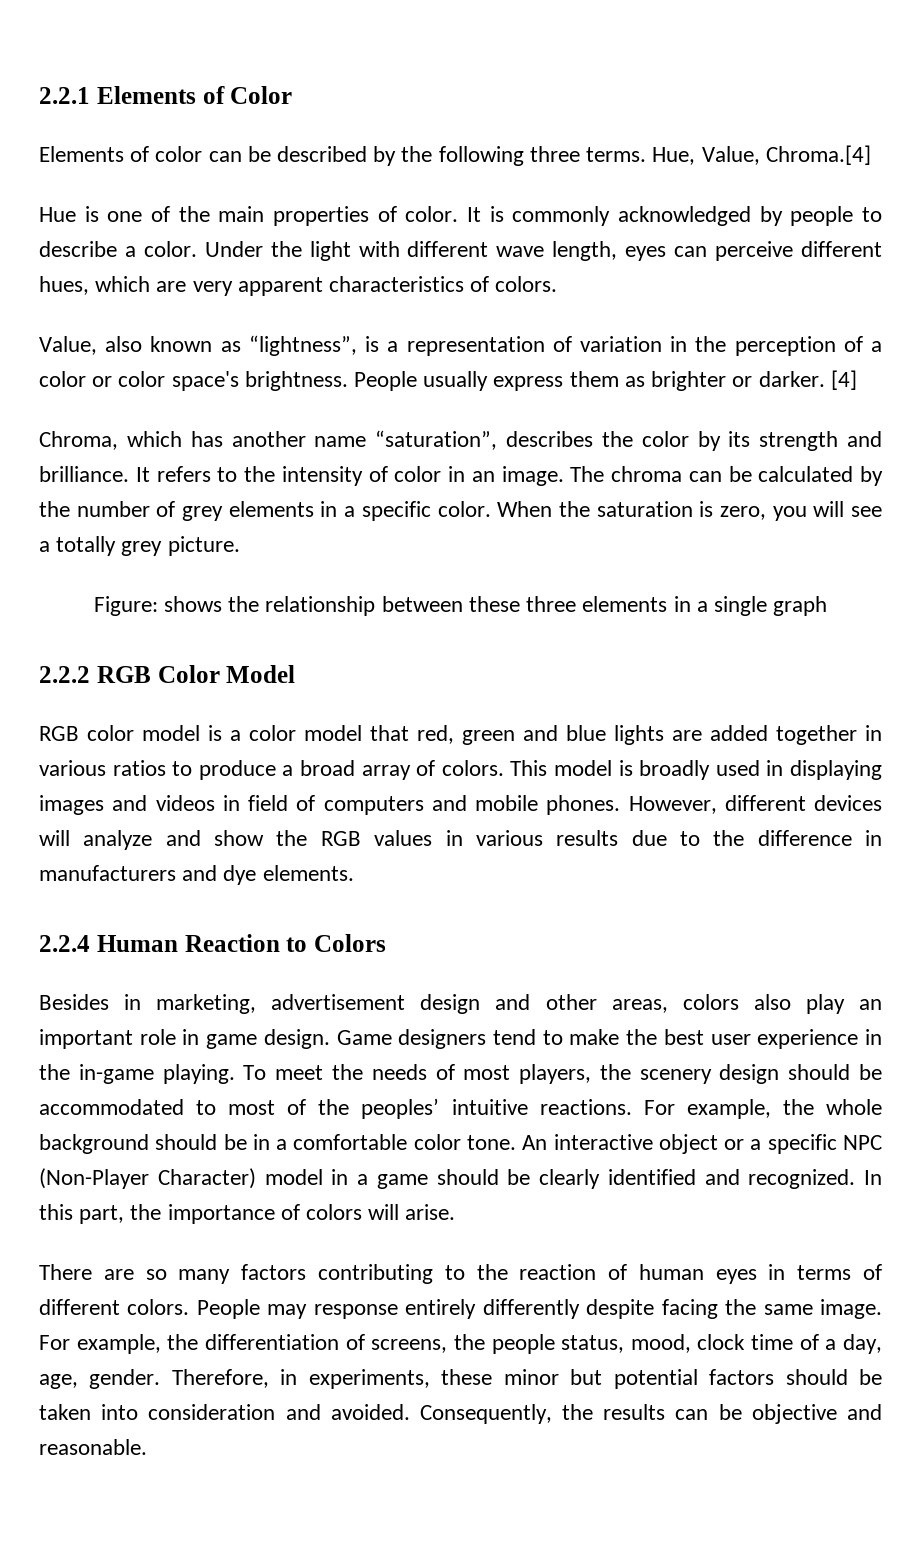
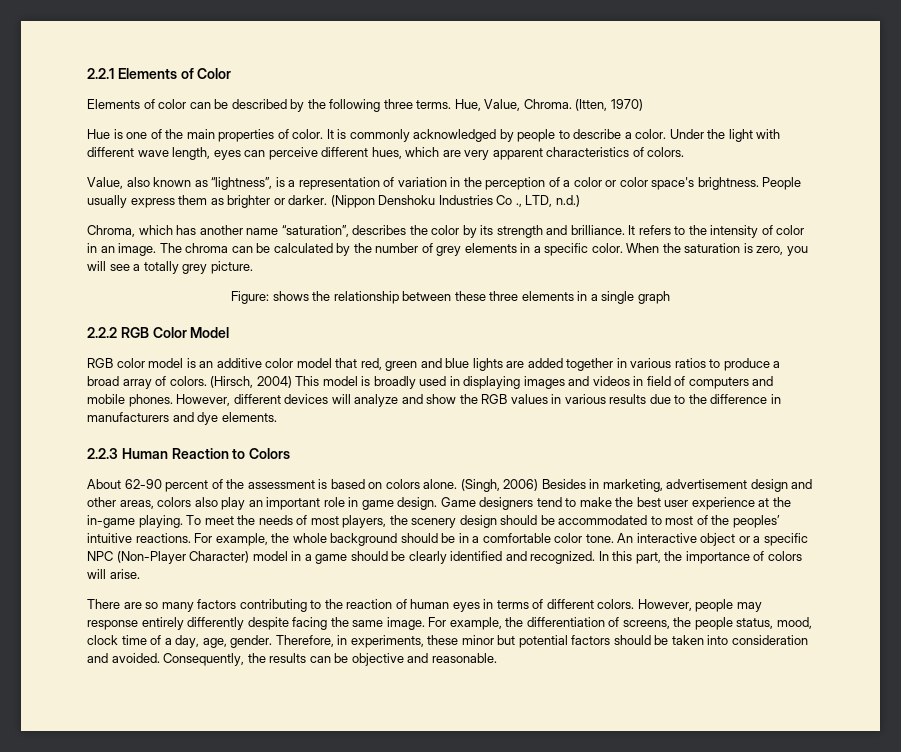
- Hue, Value, Chroma.[4]
+ Hue, Value, Chroma. (Itten, 1970)
- [4]
+ (Nippon Denshoku Industries Co ., LTD, n.d.)
- RGB color model is a color model that red, green and blue lights are added together in various ratios to produce a broad array of colors.
+ RGB color model is an additive color model that red, green and blue lights are added together in various ratios to produce a broad array of colors.
- This model is broadly used in displaying images and videos in field of computers and mobile phones.
+ (Hirsch, 2004) This model is broadly used in displaying images and videos in field of computers and mobile phones.
- 2.2.4 Human Reaction to Colors
+ 2.2.3 Human Reaction to Colors
- Besides in marketing, advertisement design and other areas, colors also play an important role in game design.
+ About 62-90 percent of the assessment is based on colors alone. (Singh, 2006) Besides in marketing, advertisement design and other areas, colors also play an important role in game design.
- Game designers tend to make the best user experience in the in-game playing.
+ Game designers tend to make the best user experience at the in-game playing.
- People may response entirely differently despite facing the same image.
+ However, people may response entirely differently despite facing the same image.

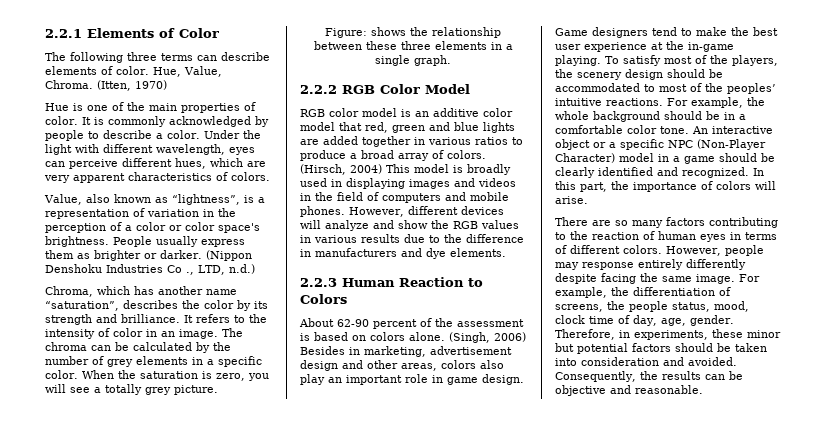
- Elements of color can be described by the following three terms.
+ The following three terms can describe elements of color.
- Under the light with different wave length, eyes can perceive different hues, which are very apparent characteristics of colors.
+ Under the light with different wavelength, eyes can perceive different hues, which are very apparent characteristics of colors.
- Figure: shows the relationship between these three elements in a single graph
+ Figure: shows the relationship between these three elements in a single graph.
- (Hirsch, 2004) This model is broadly used in displaying images and videos in field of computers and mobile phones.
+ (Hirsch, 2004) This model is broadly used in displaying images and videos in the field of computers and mobile phones.
- To meet the needs of most players, the scenery design should be accommodated to most of the peoples’ intuitive reactions.
+ To satisfy most of the players, the scenery design should be accommodated to most of the peoples’ intuitive reactions.
- For example, the differentiation of screens, the people status, mood, clock time of a day, age, gender.
+ For example, the differentiation of screens, the people status, mood, clock time of day, age, gender.

